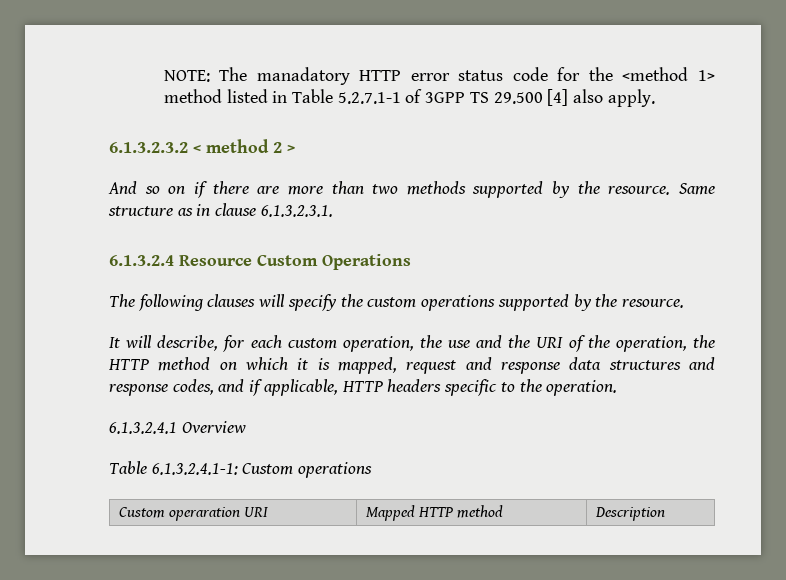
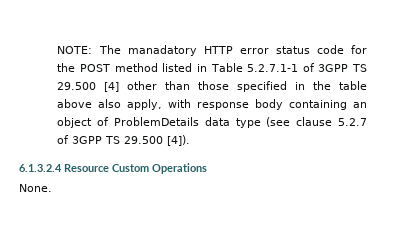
- NOTE: The manadatory HTTP error status code for the <method 1> method listed in Table 5.2.7.1-1 of 3GPP TS 29.500 [4] also apply.
- 6.1.3.2.3.2 < method 2 >
- And so on if there are more than two methods supported by the resource. Same structure as in clause 6.1.3.2.3.1.
+ NOTE: The manadatory HTTP error status code for the POST method listed in Table 5.2.7.1-1 of 3GPP TS 29.500 [4] other than those specified in the table above also apply, with response body containing an object of ProblemDetails data type (see clause 5.2.7 of 3GPP TS 29.500 [4]).
  6.1.3.2.4 Resource Custom Operations
- The following clauses will specify the custom operations supported by the resource.
- It will describe, for each custom operation, the use and the URI of the operation, the HTTP method on which it is mapped, request and response data structures and response codes, and if applicable, HTTP headers specific to the operation.
- 6.1.3.2.4.1 Overview
- Table 6.1.3.2.4.1-1: Custom operations
- Custom operaration URI | Mapped HTTP method | Description
+ None.

